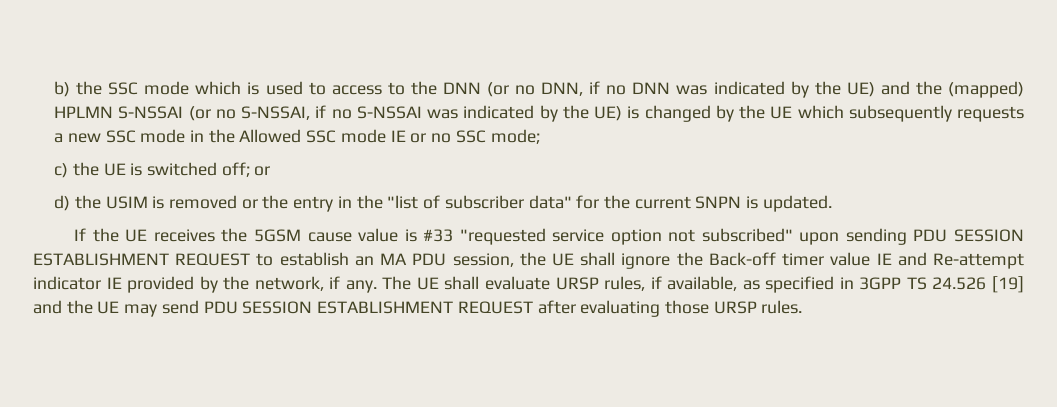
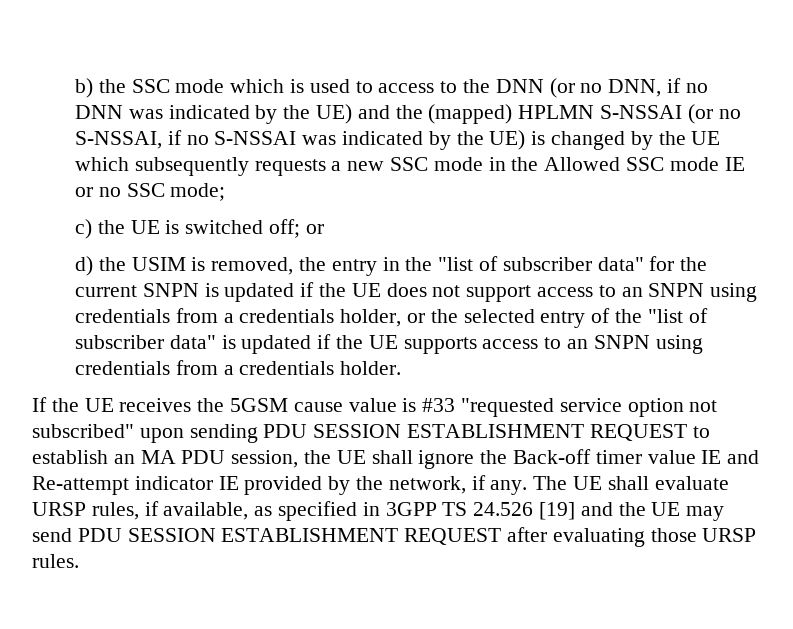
- d) the USIM is removed or the entry in the "list of subscriber data" for the current SNPN is updated.
+ d) the USIM is removed, the entry in the "list of subscriber data" for the current SNPN is updated if the UE does not support access to an SNPN using credentials from a credentials holder, or the selected entry of the "list of subscriber data" is updated if the UE supports access to an SNPN using credentials from a credentials holder.

